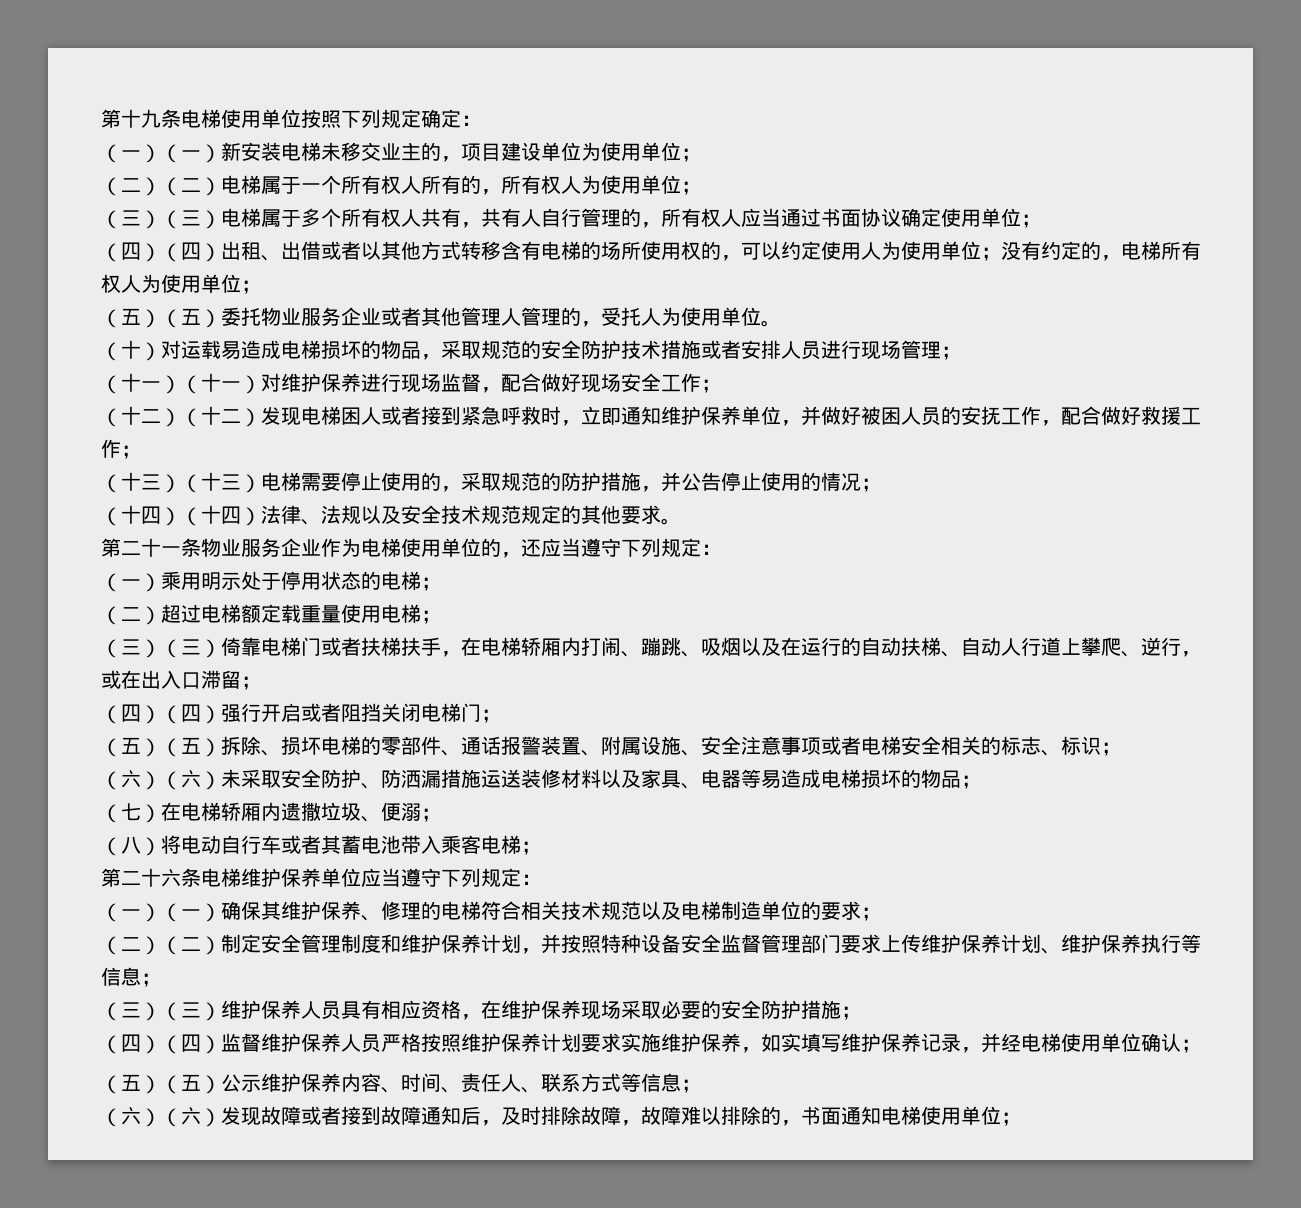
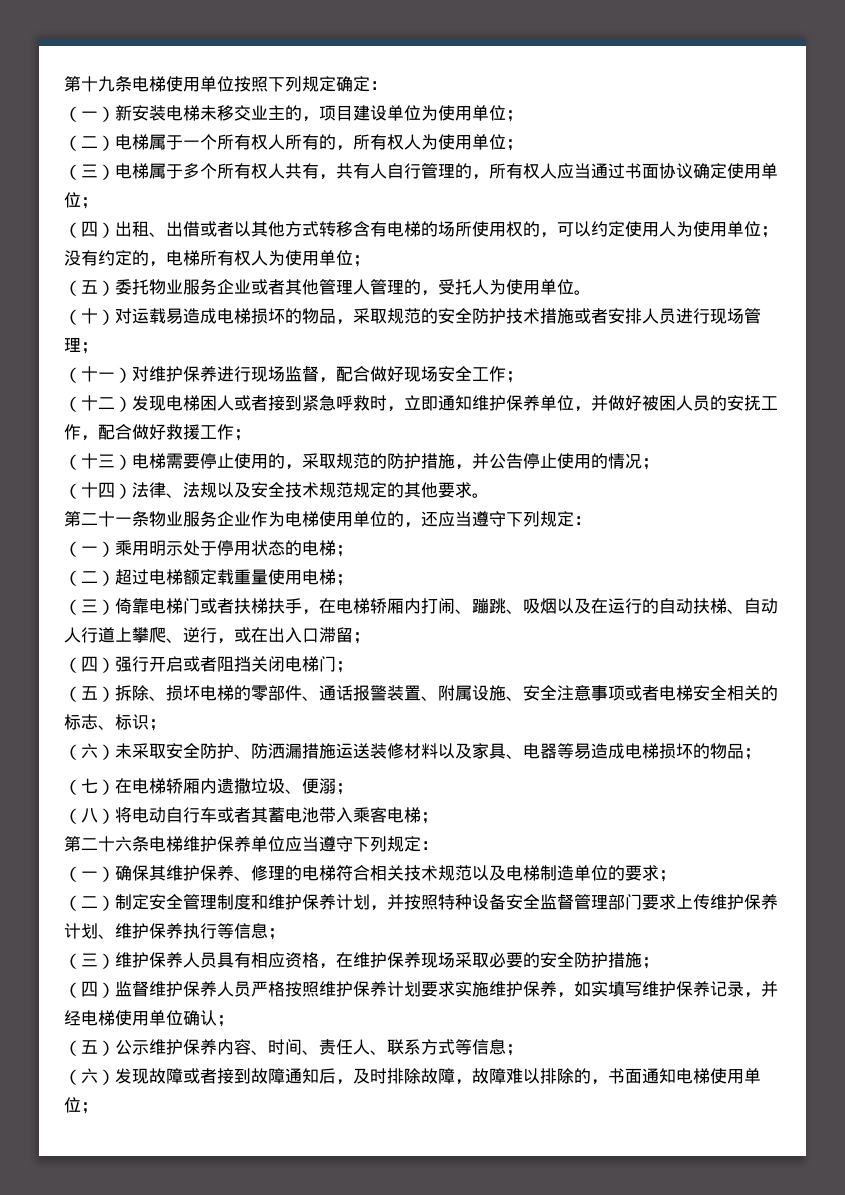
- （一）（一）新安装电梯未移交业主的，项目建设单位为使用单位；
+ （一）新安装电梯未移交业主的，项目建设单位为使用单位；
- （二）（二）电梯属于一个所有权人所有的，所有权人为使用单位；
+ （二）电梯属于一个所有权人所有的，所有权人为使用单位；
- （三）（三）电梯属于多个所有权人共有，共有人自行管理的，所有权人应当通过书面协议确定使用单位；
+ （三）电梯属于多个所有权人共有，共有人自行管理的，所有权人应当通过书面协议确定使用单位；
- （四）（四）出租、出借或者以其他方式转移含有电梯的场所使用权的，可以约定使用人为使用单位；没有约定的，电梯所有权人为使用单位；
+ （四）出租、出借或者以其他方式转移含有电梯的场所使用权的，可以约定使用人为使用单位；没有约定的，电梯所有权人为使用单位；
- （五）（五）委托物业服务企业或者其他管理人管理的，受托人为使用单位。
+ （五）委托物业服务企业或者其他管理人管理的，受托人为使用单位。
- （十一）（十一）对维护保养进行现场监督，配合做好现场安全工作；
+ （十一）对维护保养进行现场监督，配合做好现场安全工作；
- （十二）（十二）发现电梯困人或者接到紧急呼救时，立即通知维护保养单位，并做好被困人员的安抚工作，配合做好救援工作；
+ （十二）发现电梯困人或者接到紧急呼救时，立即通知维护保养单位，并做好被困人员的安抚工作，配合做好救援工作；
- （十三）（十三）电梯需要停止使用的，采取规范的防护措施，并公告停止使用的情况；
+ （十三）电梯需要停止使用的，采取规范的防护措施，并公告停止使用的情况；
- （十四）（十四）法律、法规以及安全技术规范规定的其他要求。
+ （十四）法律、法规以及安全技术规范规定的其他要求。
- （三）（三）倚靠电梯门或者扶梯扶手，在电梯轿厢内打闹、蹦跳、吸烟以及在运行的自动扶梯、自动人行道上攀爬、逆行，或在出入口滞留；
+ （三）倚靠电梯门或者扶梯扶手，在电梯轿厢内打闹、蹦跳、吸烟以及在运行的自动扶梯、自动人行道上攀爬、逆行，或在出入口滞留；
- （四）（四）强行开启或者阻挡关闭电梯门；
+ （四）强行开启或者阻挡关闭电梯门；
- （五）（五）拆除、损坏电梯的零部件、通话报警装置、附属设施、安全注意事项或者电梯安全相关的标志、标识；
+ （五）拆除、损坏电梯的零部件、通话报警装置、附属设施、安全注意事项或者电梯安全相关的标志、标识；
- （六）（六）未采取安全防护、防洒漏措施运送装修材料以及家具、电器等易造成电梯损坏的物品；
+ （六）未采取安全防护、防洒漏措施运送装修材料以及家具、电器等易造成电梯损坏的物品；
- （一）（一）确保其维护保养、修理的电梯符合相关技术规范以及电梯制造单位的要求；
+ （一）确保其维护保养、修理的电梯符合相关技术规范以及电梯制造单位的要求；
- （二）（二）制定安全管理制度和维护保养计划，并按照特种设备安全监督管理部门要求上传维护保养计划、维护保养执行等信息；
+ （二）制定安全管理制度和维护保养计划，并按照特种设备安全监督管理部门要求上传维护保养计划、维护保养执行等信息；
- （三）（三）维护保养人员具有相应资格，在维护保养现场采取必要的安全防护措施；
+ （三）维护保养人员具有相应资格，在维护保养现场采取必要的安全防护措施；
- （四）（四）监督维护保养人员严格按照维护保养计划要求实施维护保养，如实填写维护保养记录，并经电梯使用单位确认；
+ （四）监督维护保养人员严格按照维护保养计划要求实施维护保养，如实填写维护保养记录，并经电梯使用单位确认；
- （五）（五）公示维护保养内容、时间、责任人、联系方式等信息；
+ （五）公示维护保养内容、时间、责任人、联系方式等信息；
- （六）（六）发现故障或者接到故障通知后，及时排除故障，故障难以排除的，书面通知电梯使用单位；
+ （六）发现故障或者接到故障通知后，及时排除故障，故障难以排除的，书面通知电梯使用单位；

